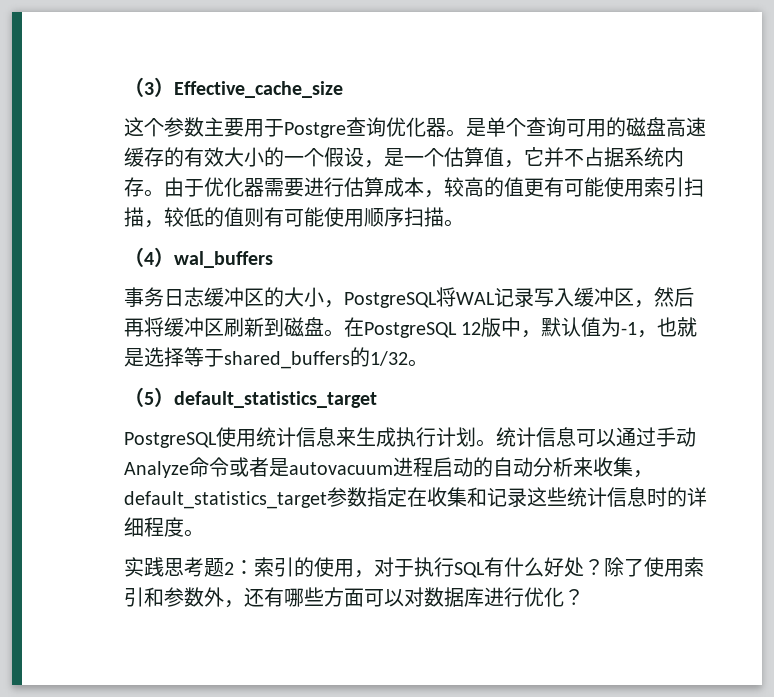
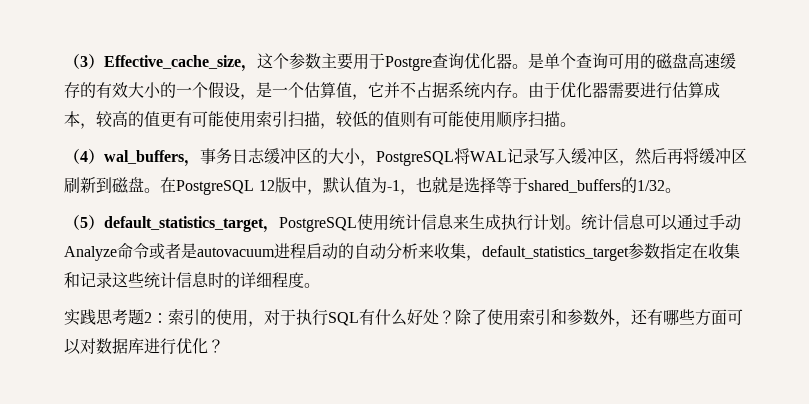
- （3）Effective_cache_size
- 这个参数主要用于Postgre查询优化器。
+ （3）Effective_cache_size，这个参数主要用于Postgre查询优化器。
- （4）wal_buffers
- 事务日志缓冲区的大小，PostgreSQL将WAL记录写入缓冲区，然后再将缓冲区刷新到磁盘。
+ （4）wal_buffers，事务日志缓冲区的大小，PostgreSQL将WAL记录写入缓冲区，然后再将缓冲区刷新到磁盘。
- （5）default_statistics_target
- PostgreSQL使用统计信息来生成执行计划。
+ （5）default_statistics_target，PostgreSQL使用统计信息来生成执行计划。

